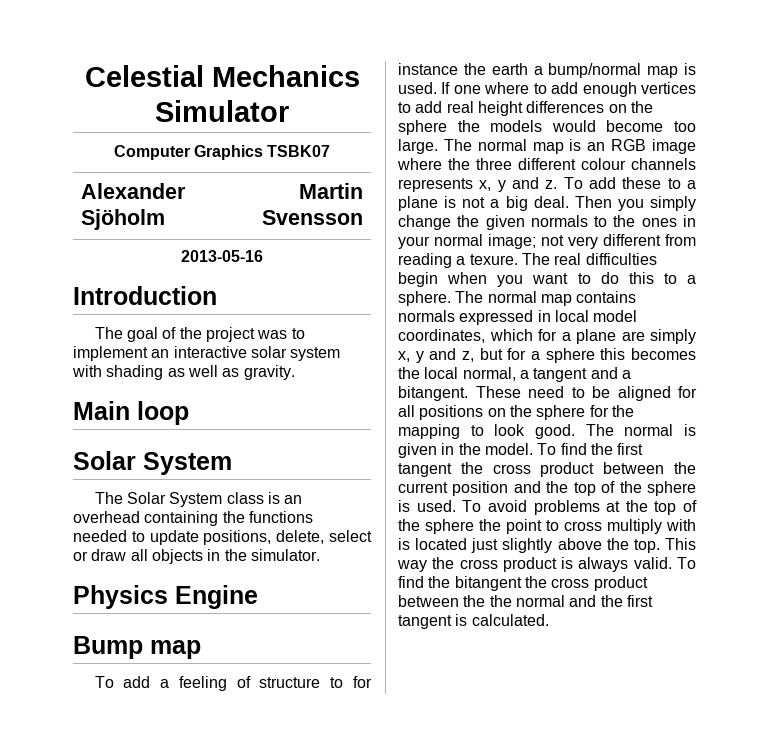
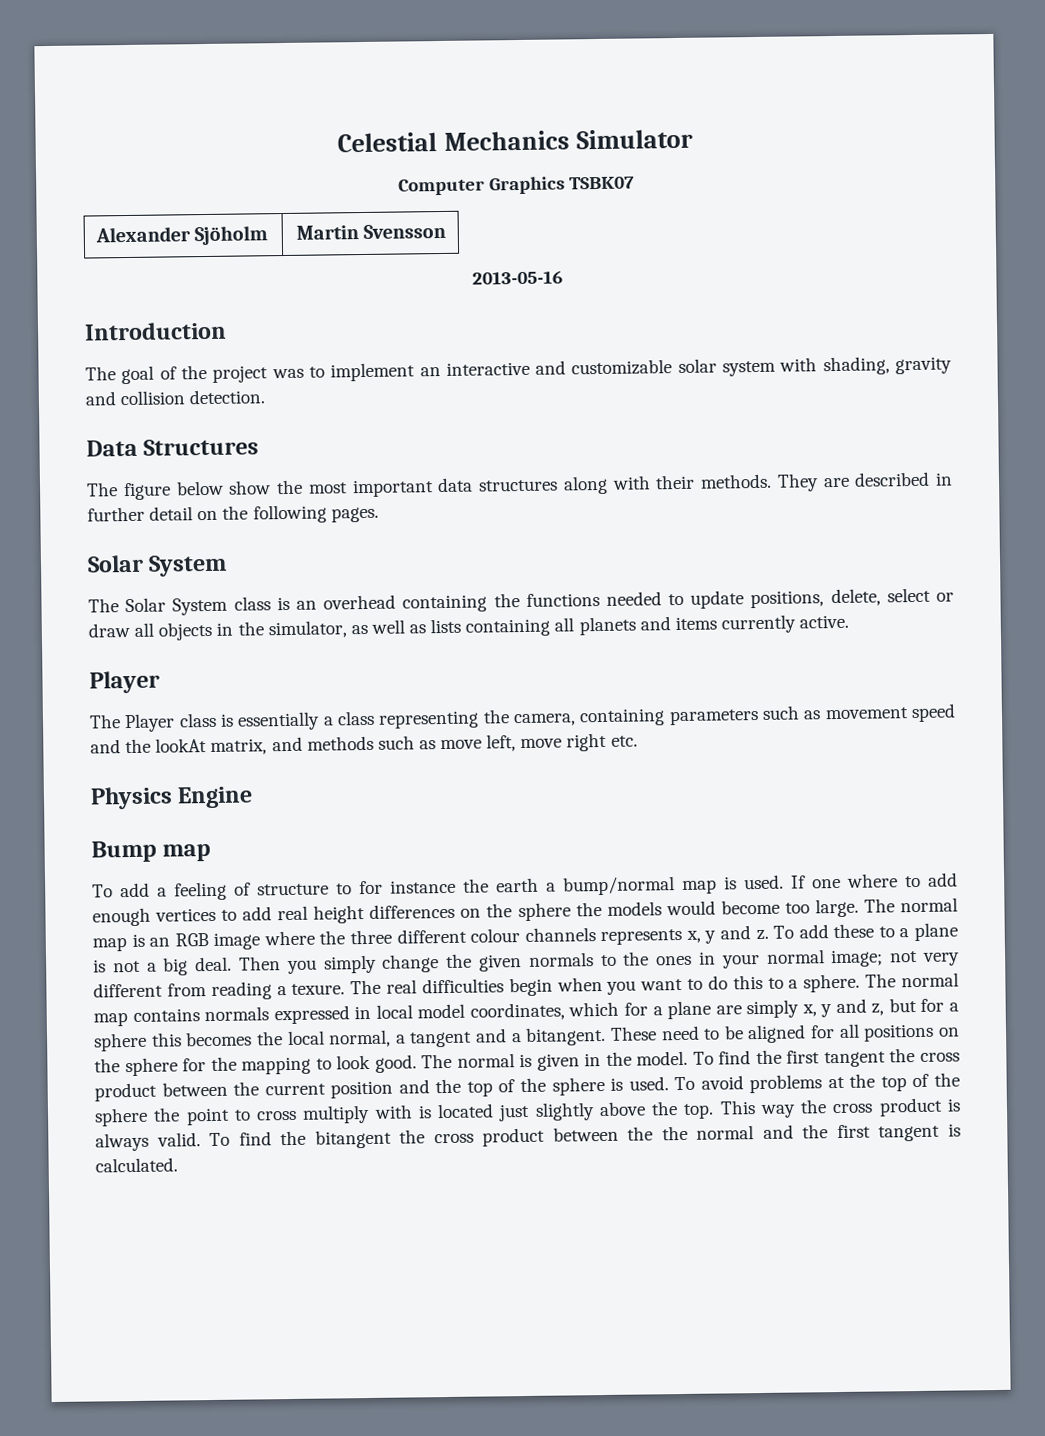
- The goal of the project was to implement an interactive solar system with shading as well as gravity.
- Main loop
+ The goal of the project was to implement an interactive and customizable solar system with shading, gravity and collision detection.
+ Data Structures
+ The figure below show the most important data structures along with their methods. They are described in further detail on the following pages.
- The Solar System class is an overhead containing the functions needed to update positions, delete, select or draw all objects in the simulator.
+ The Solar System class is an overhead containing the functions needed to update positions, delete, select or draw all objects in the simulator, as well as lists containing all planets and items currently active.
+ Player
+ The Player class is essentially a class representing the camera, containing parameters such as movement speed and the lookAt matrix, and methods such as move left, move right etc.

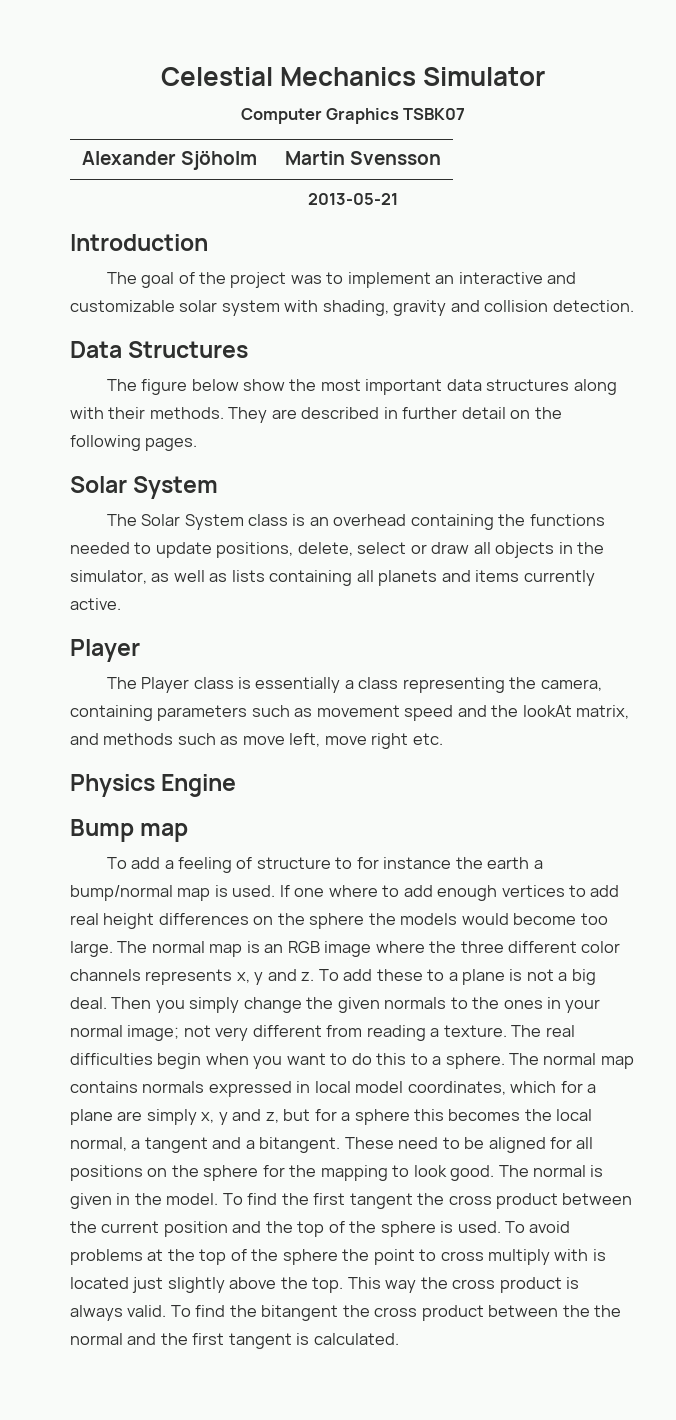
- 2013-05-16
+ 2013-05-21
- The normal map is an RGB image where the three different colour channels represents x, y and z.
+ The normal map is an RGB image where the three different color channels represents x, y and z.
- Then you simply change the given normals to the ones in your normal image; not very different from reading a texure.
+ Then you simply change the given normals to the ones in your normal image; not very different from reading a texture.

